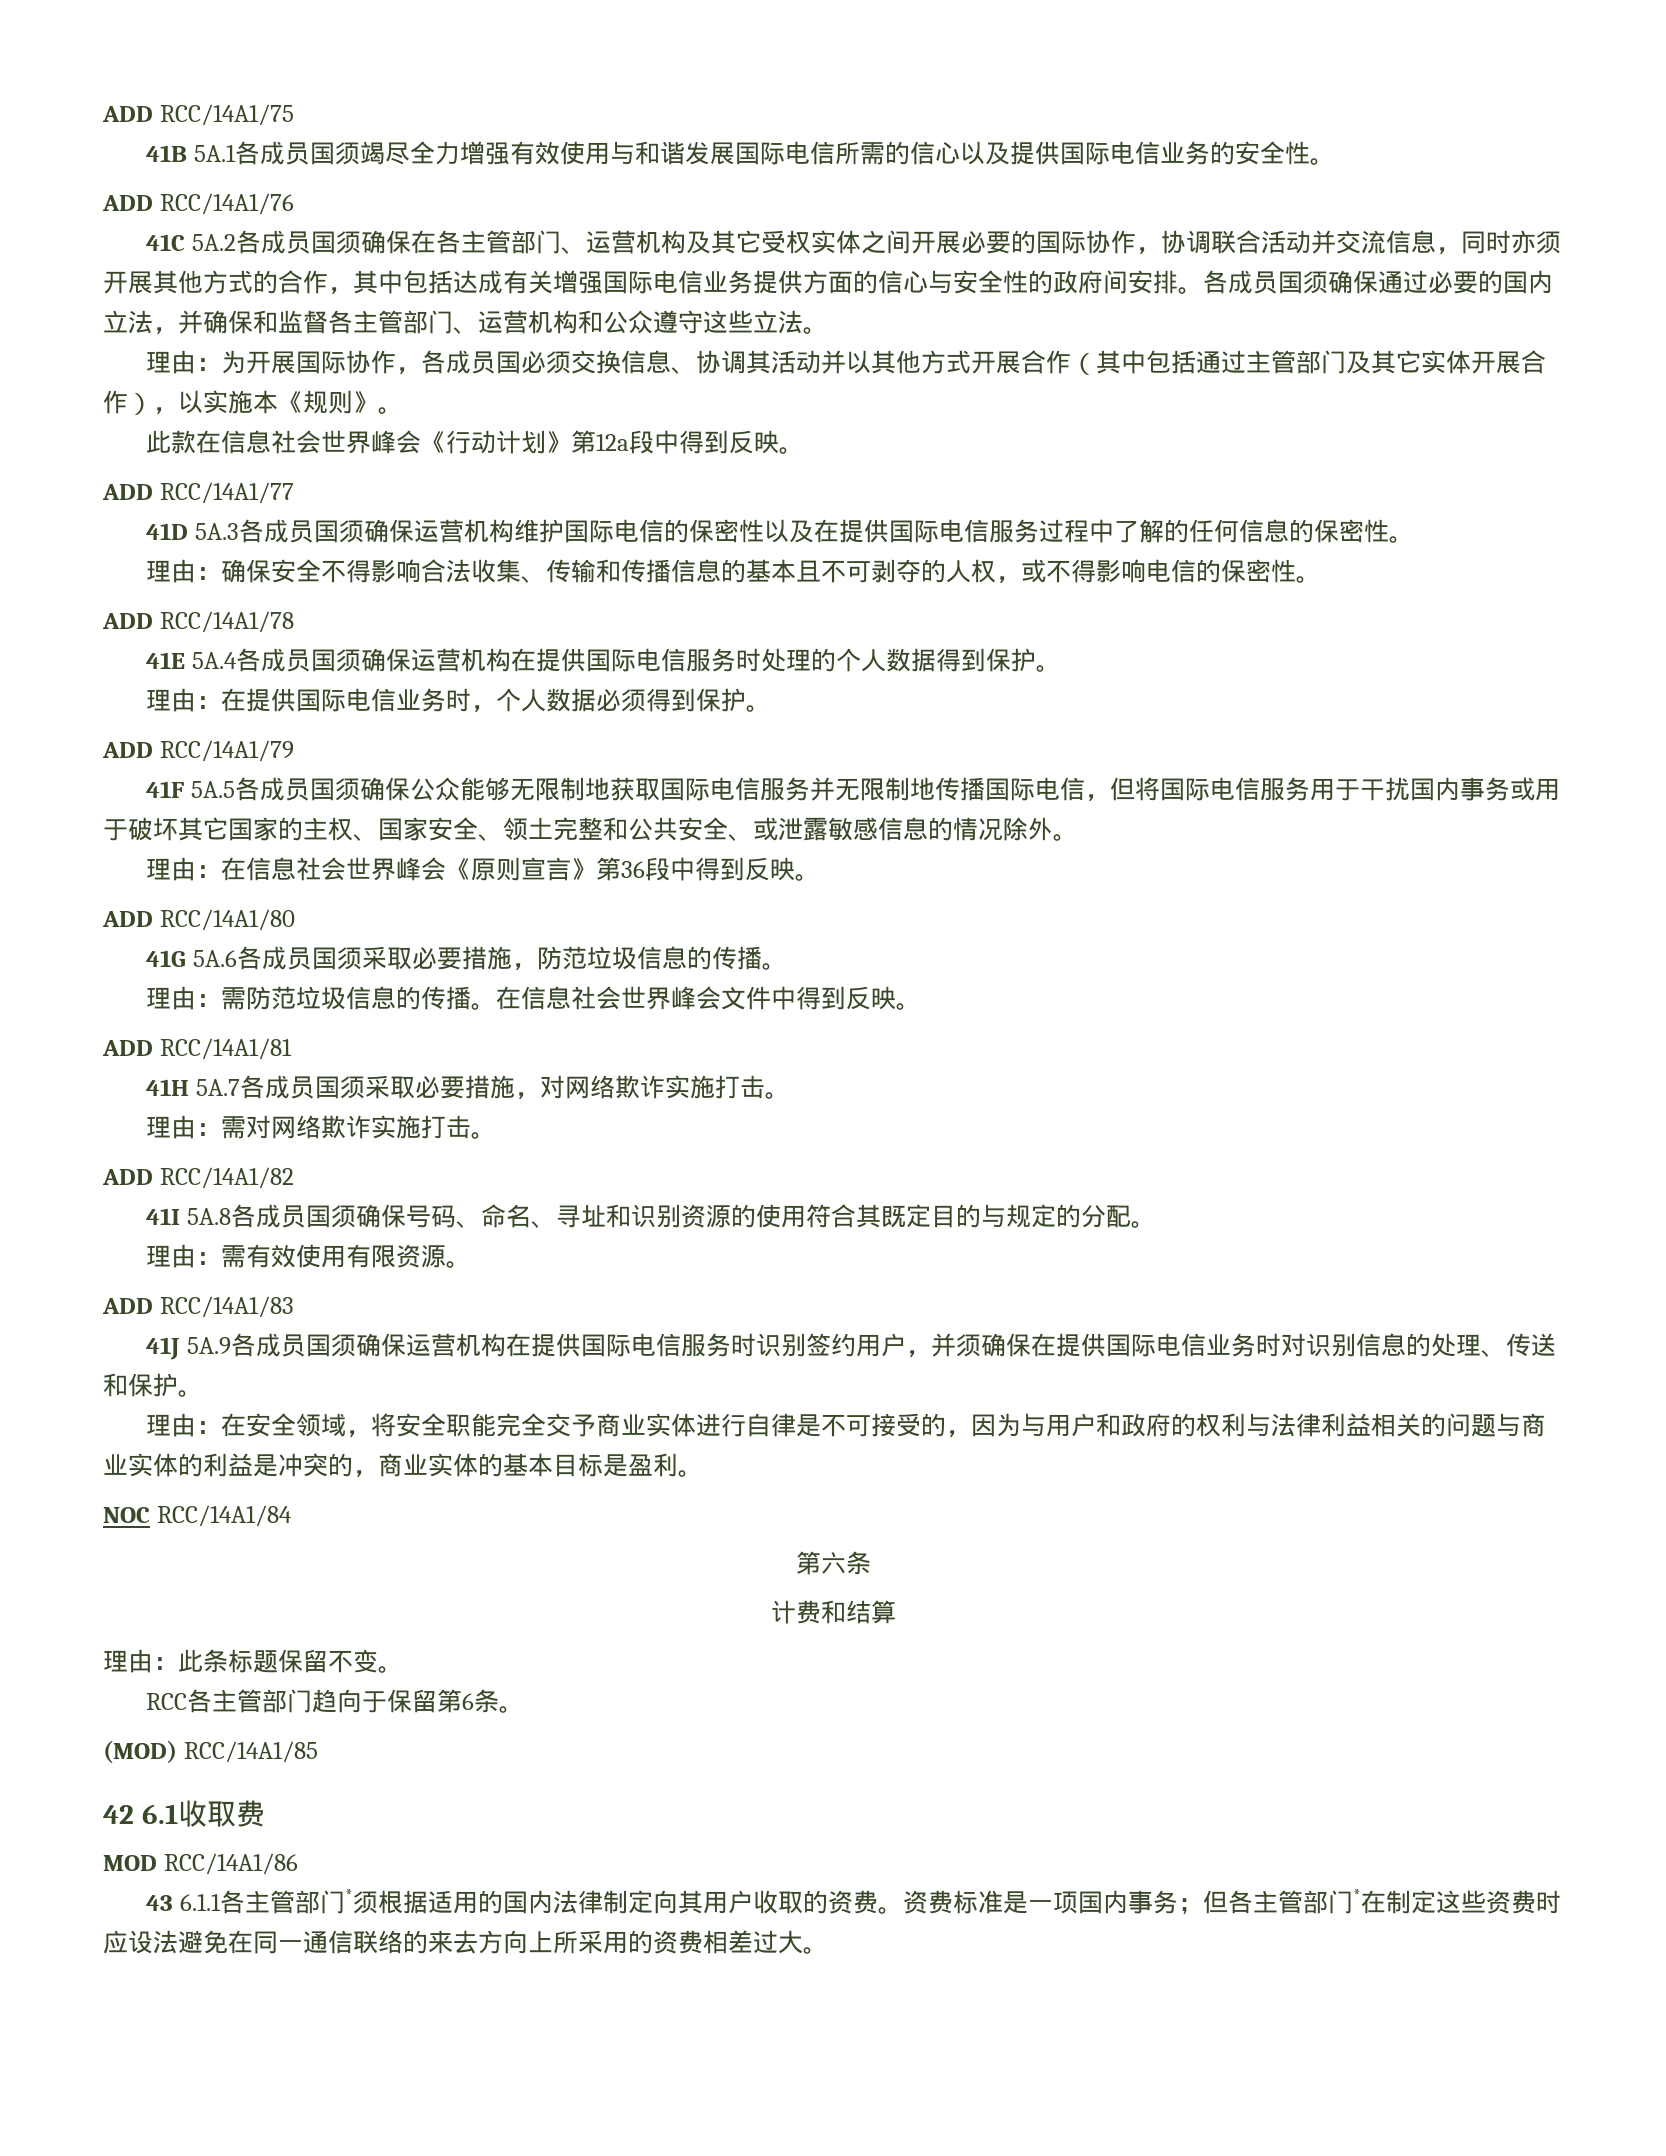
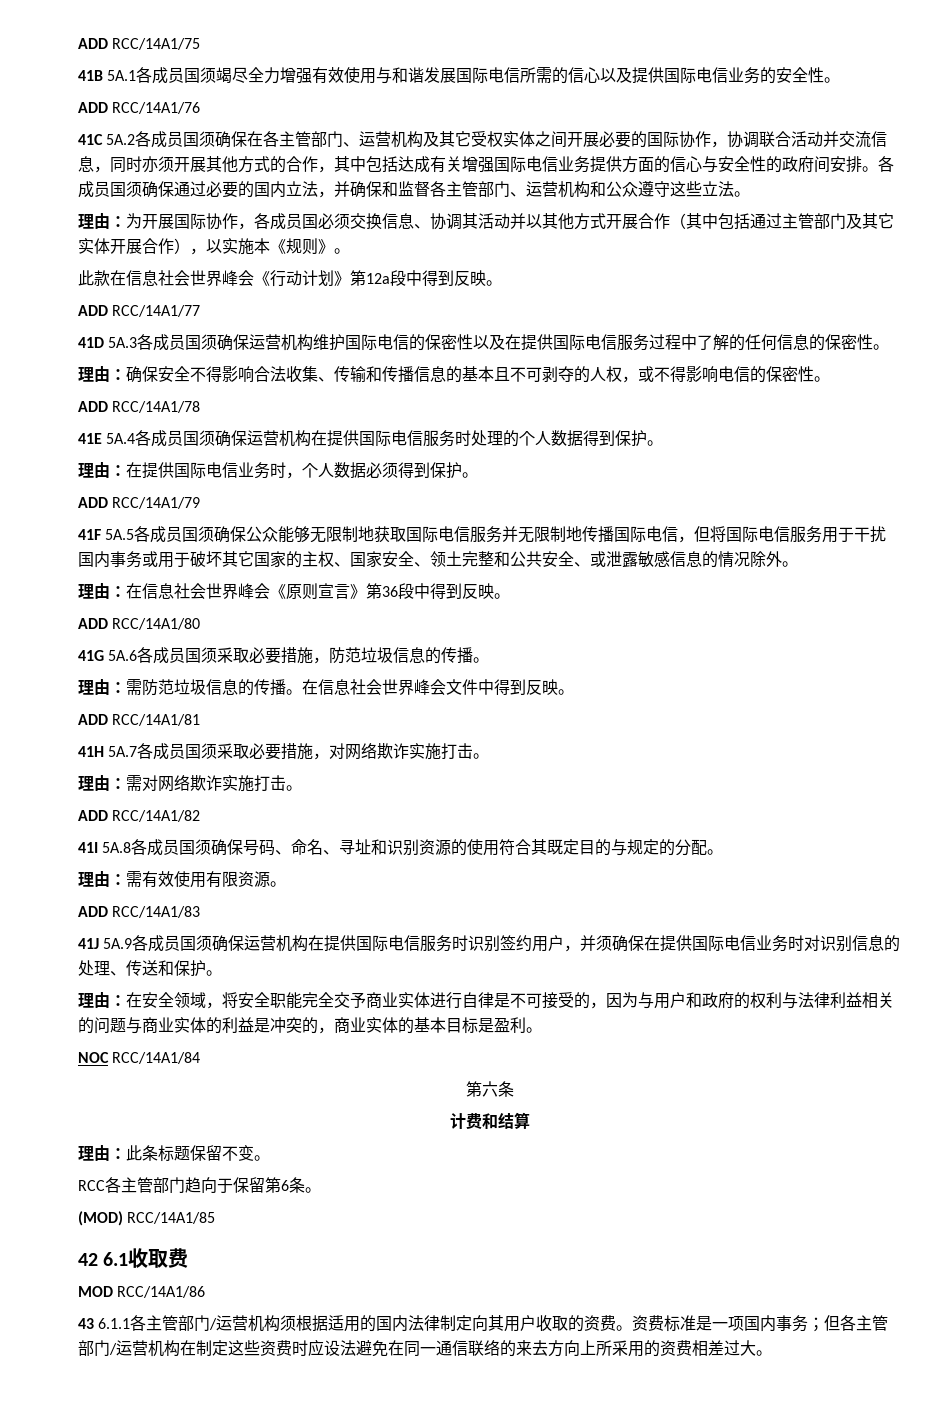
- 43 6.1.1各主管部门*须根据适用的国内法律制定向其用户收取的资费。
+ 43 6.1.1各主管部门/运营机构须根据适用的国内法律制定向其用户收取的资费。
- 资费标准是一项国内事务；但各主管部门*在制定这些资费时应设法避免在同一通信联络的来去方向上所采用的资费相差过大。
+ 资费标准是一项国内事务；但各主管部门/运营机构在制定这些资费时应设法避免在同一通信联络的来去方向上所采用的资费相差过大。

